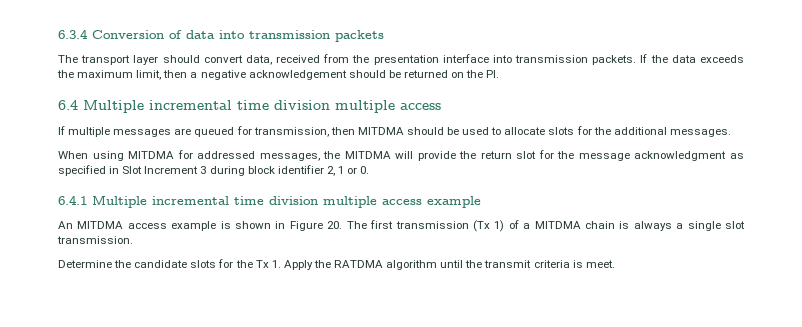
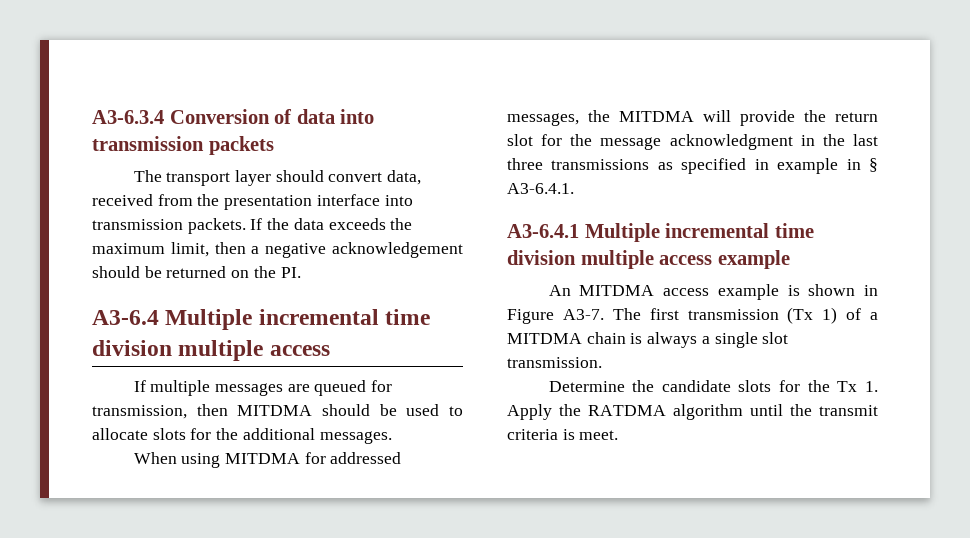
- 6.3.4 Conversion of data into transmission packets
+ A3-6.3.4 Conversion of data into transmission packets
- 6.4 Multiple incremental time division multiple access
+ A3-6.4 Multiple incremental time division multiple access
- When using MITDMA for addressed messages, the MITDMA will provide the return slot for the message acknowledgment as specified in Slot Increment 3 during block identifier 2, 1 or 0.
- 6.4.1 Multiple incremental time division multiple access example
+ When using MITDMA for addressed messages, the MITDMA will provide the return slot for the message acknowledgment in the last three transmissions as specified in example in § A3-6.4.1.
+ A3-6.4.1 Multiple incremental time division multiple access example
- An MITDMA access example is shown in Figure 20. The first transmission (Tx 1) of a MITDMA chain is always a single slot transmission.
+ An MITDMA access example is shown in Figure A3-7. The first transmission (Tx 1) of a MITDMA chain is always a single slot transmission.

